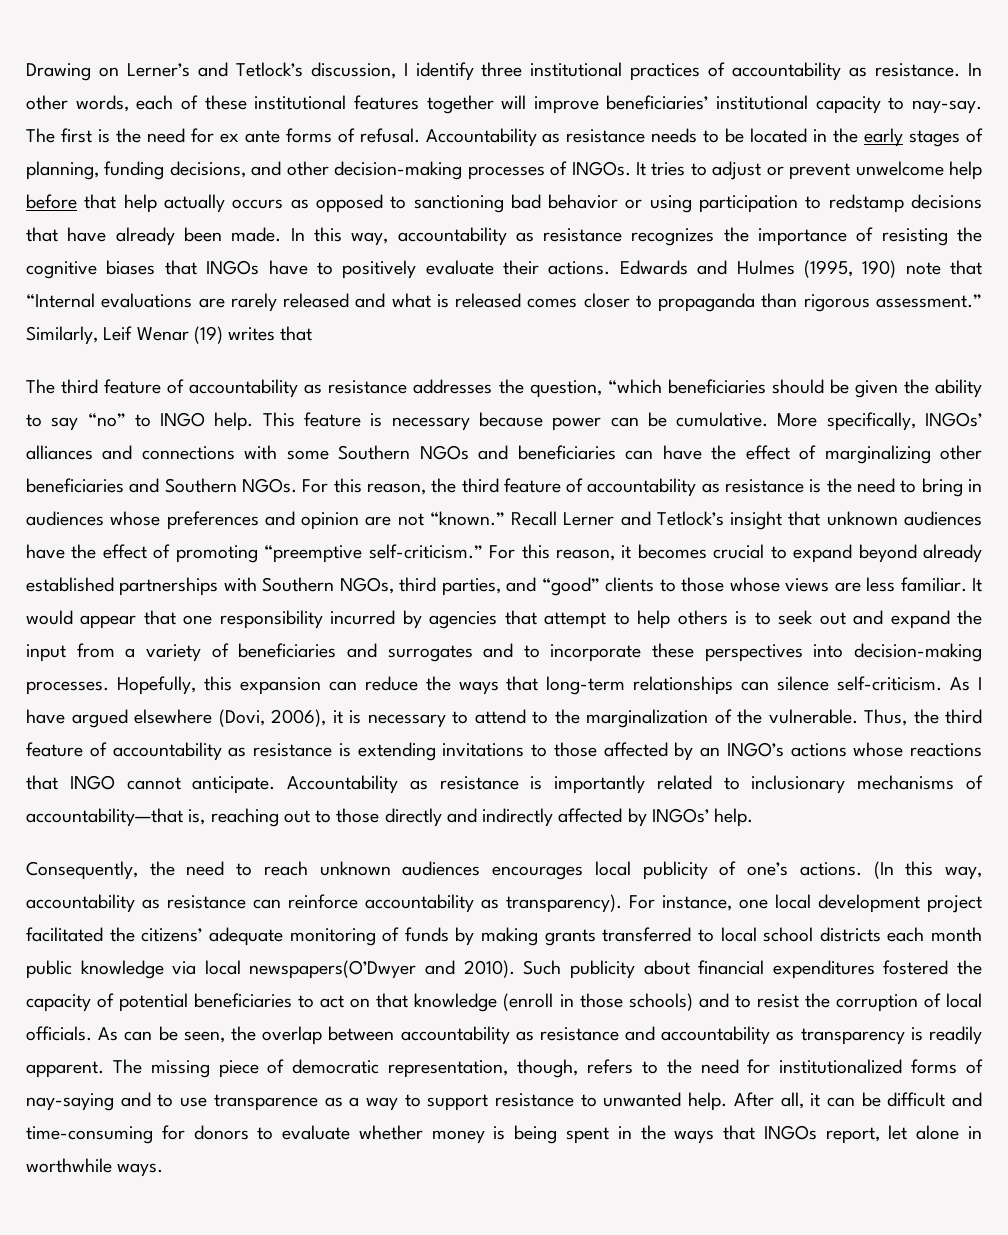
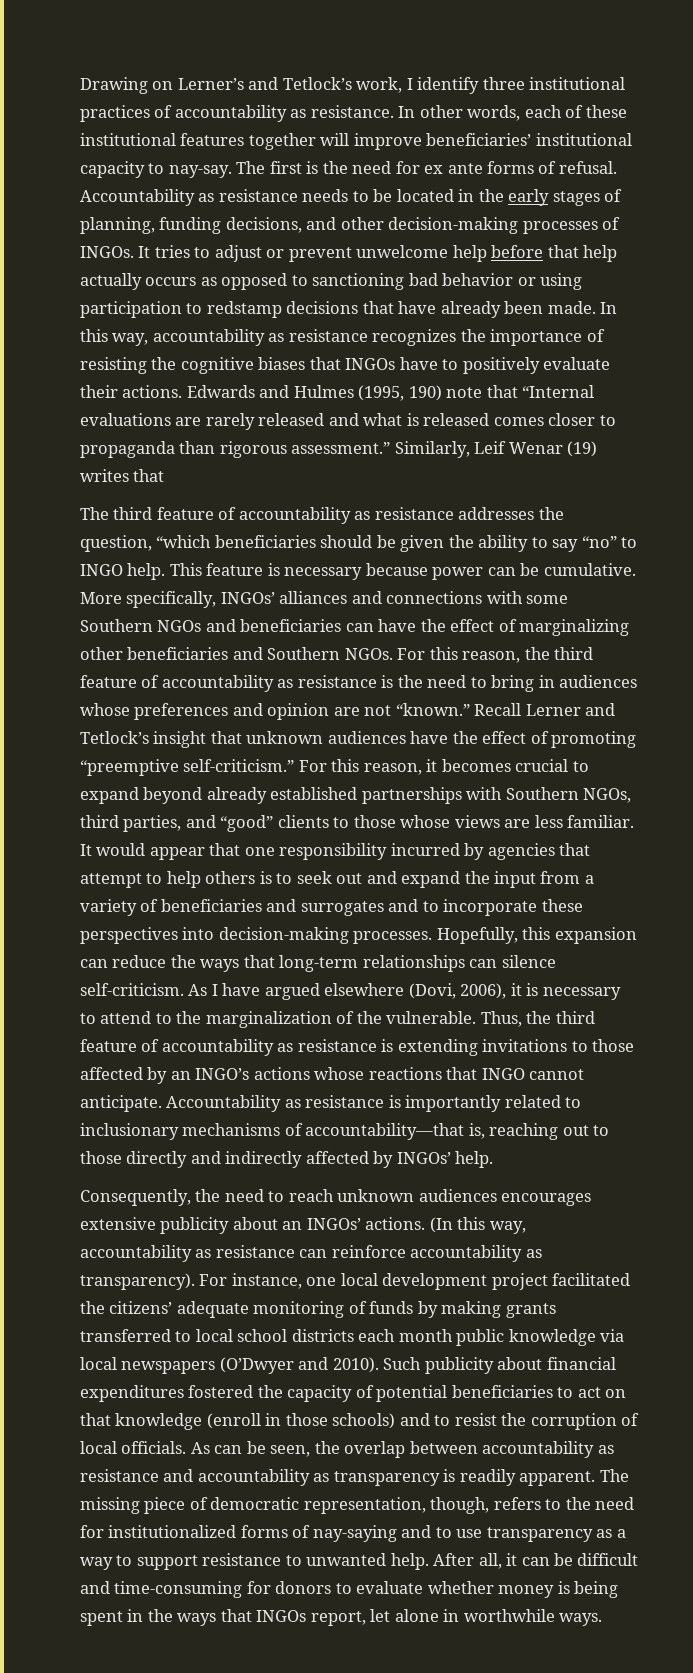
- Drawing on Lerner’s and Tetlock’s discussion, I identify three institutional practices of accountability as resistance.
+ Drawing on Lerner’s and Tetlock’s work, I identify three institutional practices of accountability as resistance.
- Consequently, the need to reach unknown audiences encourages local publicity of one’s actions.
+ Consequently, the need to reach unknown audiences encourages extensive publicity about an INGOs’ actions.
- For instance, one local development project facilitated the citizens’ adequate monitoring of funds by making grants transferred to local school districts each month public knowledge via local newspapers(O’Dwyer and 2010).
+ For instance, one local development project facilitated the citizens’ adequate monitoring of funds by making grants transferred to local school districts each month public knowledge via local newspapers (O’Dwyer and 2010).
- The missing piece of democratic representation, though, refers to the need for institutionalized forms of nay-saying and to use transparence as a way to support resistance to unwanted help.
+ The missing piece of democratic representation, though, refers to the need for institutionalized forms of nay-saying and to use transparency as a way to support resistance to unwanted help.

